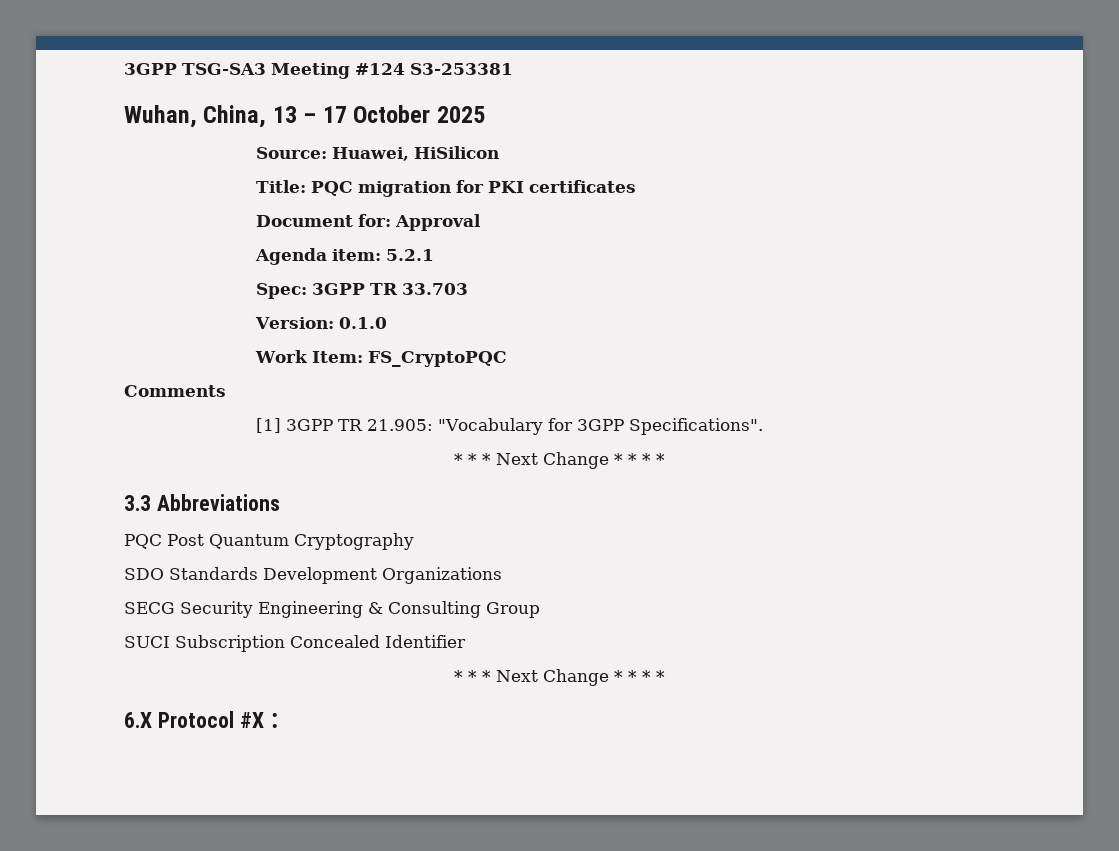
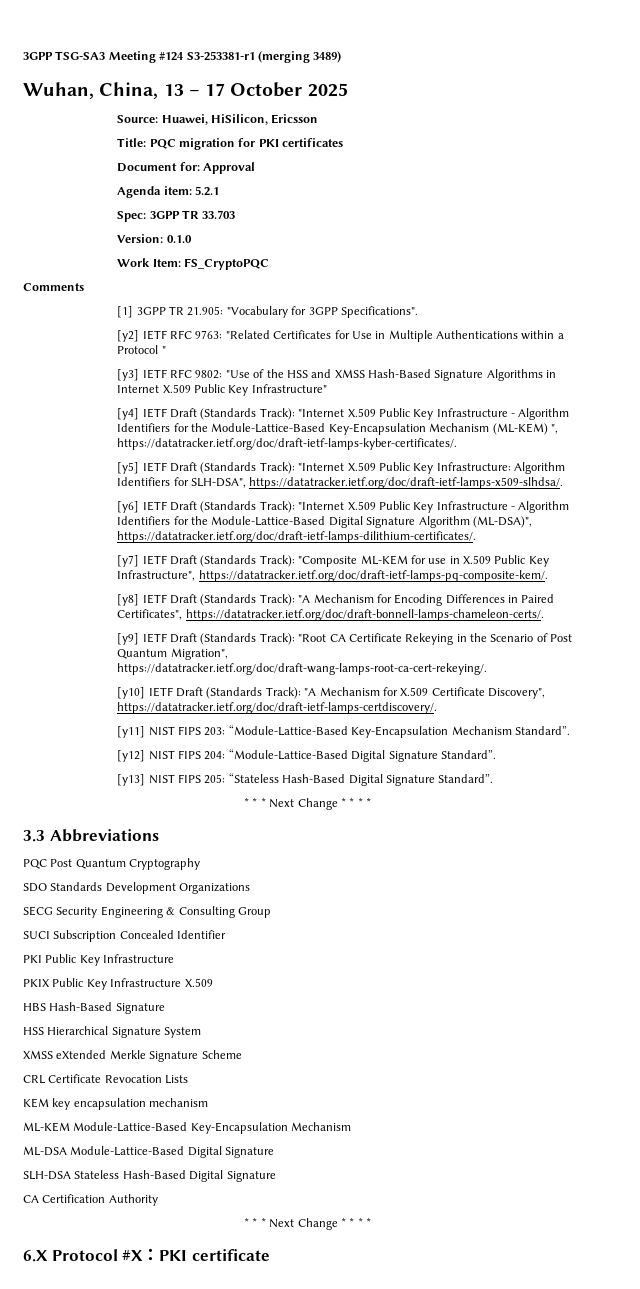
- 3GPP TSG-SA3 Meeting #124 S3-253381
+ 3GPP TSG-SA3 Meeting #124 S3-253381-r1 (merging 3489)
- Source: Huawei, HiSilicon
+ Source: Huawei, HiSilicon, Ericsson
+ [y2] IETF RFC 9763: "Related Certificates for Use in Multiple Authentications within a Protocol "
+ [y3] IETF RFC 9802: "Use of the HSS and XMSS Hash-Based Signature Algorithms in Internet X.509 Public Key Infrastructure"
+ [y4] IETF Draft (Standards Track): "Internet X.509 Public Key Infrastructure - Algorithm Identifiers for the Module-Lattice-Based Key-Encapsulation Mechanism (ML-KEM) ", https://datatracker.ietf.org/doc/draft-ietf-lamps-kyber-certificates/.
+ [y5] IETF Draft (Standards Track): "Internet X.509 Public Key Infrastructure: Algorithm Identifiers for SLH-DSA", https://datatracker.ietf.org/doc/draft-ietf-lamps-x509-slhdsa/.
+ [y6] IETF Draft (Standards Track): "Internet X.509 Public Key Infrastructure - Algorithm Identifiers for the Module-Lattice-Based Digital Signature Algorithm (ML-DSA)", https://datatracker.ietf.org/doc/draft-ietf-lamps-dilithium-certificates/.
+ [y7] IETF Draft (Standards Track): "Composite ML-KEM for use in X.509 Public Key Infrastructure", https://datatracker.ietf.org/doc/draft-ietf-lamps-pq-composite-kem/.
+ [y8] IETF Draft (Standards Track): "A Mechanism for Encoding Differences in Paired Certificates", https://datatracker.ietf.org/doc/draft-bonnell-lamps-chameleon-certs/.
+ [y9] IETF Draft (Standards Track): "Root CA Certificate Rekeying in the Scenario of Post Quantum Migration", https://datatracker.ietf.org/doc/draft-wang-lamps-root-ca-cert-rekeying/.
+ [y10] IETF Draft (Standards Track): "A Mechanism for X.509 Certificate Discovery", https://datatracker.ietf.org/doc/draft-ietf-lamps-certdiscovery/.
+ [y11] NIST FIPS 203: “Module-Lattice-Based Key-Encapsulation Mechanism Standard”.
+ [y12] NIST FIPS 204: “Module-Lattice-Based Digital Signature Standard”.
+ [y13] NIST FIPS 205: “Stateless Hash-Based Digital Signature Standard”.
+ PKI Public Key Infrastructure
+ PKIX Public Key Infrastructure X.509
+ HBS Hash-Based Signature
+ HSS Hierarchical Signature System
+ XMSS eXtended Merkle Signature Scheme
+ CRL Certificate Revocation Lists
+ KEM key encapsulation mechanism
+ ML-KEM Module-Lattice-Based Key-Encapsulation Mechanism
+ ML-DSA Module-Lattice-Based Digital Signature
+ SLH-DSA Stateless Hash-Based Digital Signature
+ CA Certification Authority
- 6.X Protocol #X：
+ 6.X Protocol #X：PKI certificate

